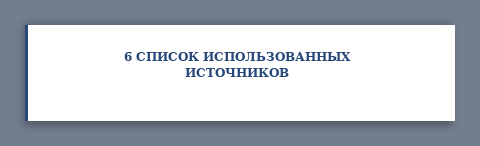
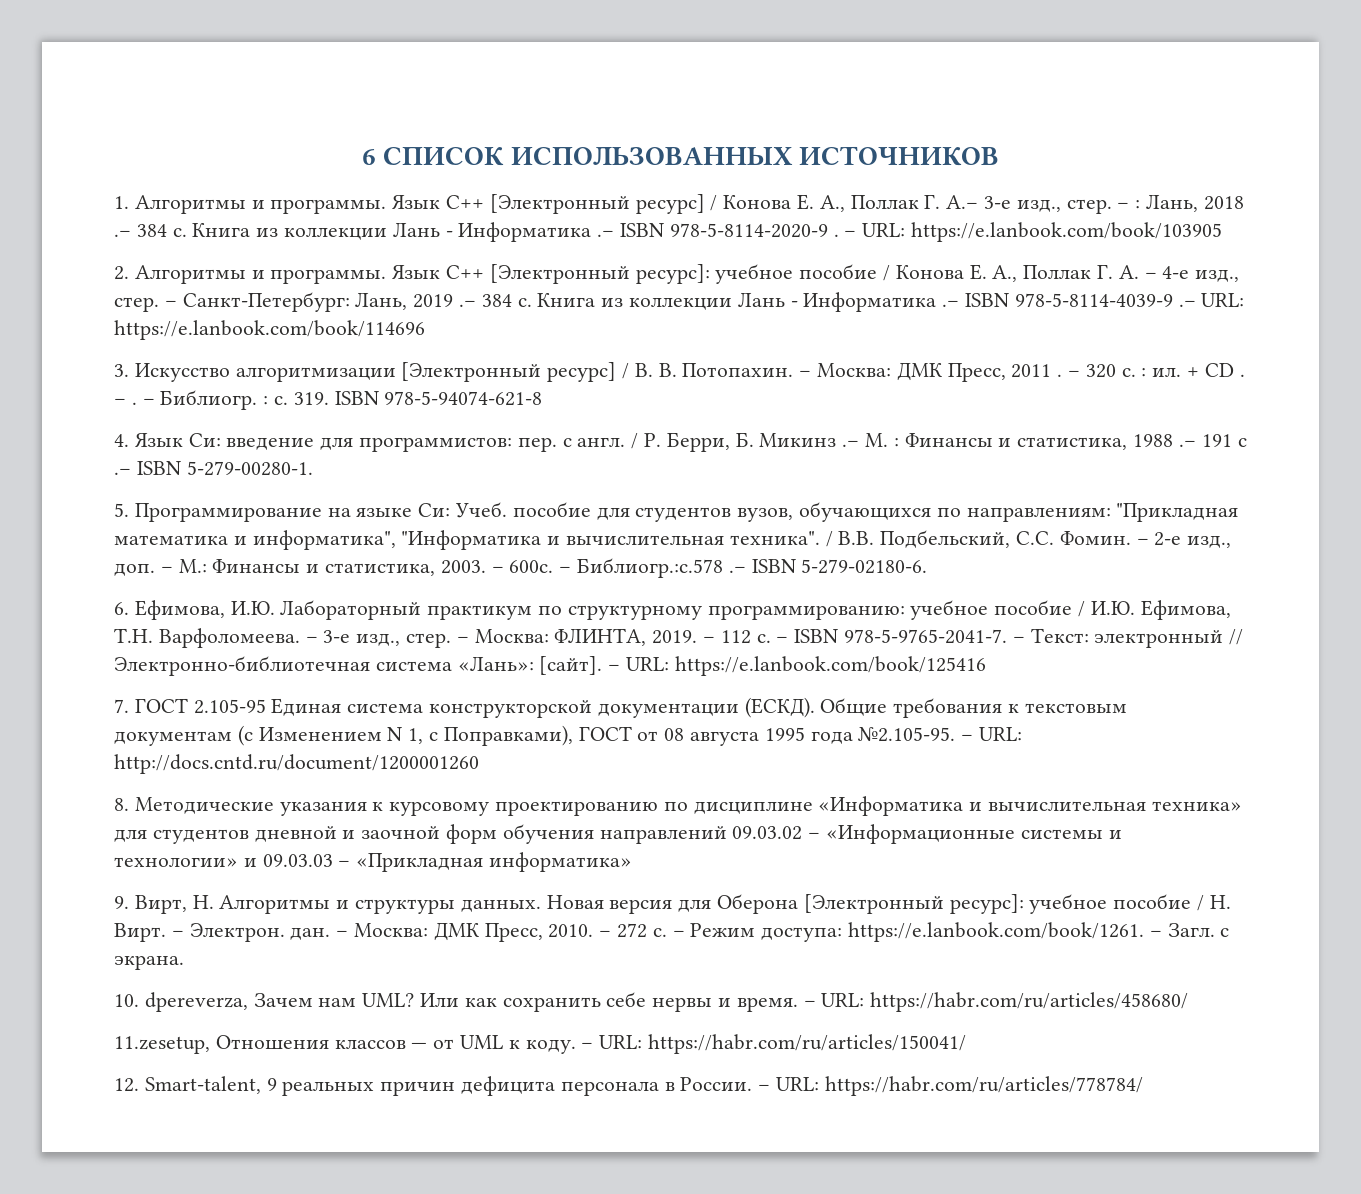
+ 1. Алгоритмы и программы. Язык С++ [Электронный ресурс] / Конова Е. А., Поллак Г. А.– 3-е изд., стер. – : Лань, 2018 .– 384 с. Книга из коллекции Лань - Информатика .– ISBN 978-5-8114-2020-9 . – URL: https://e.lanbook.com/book/103905
+ 2. Алгоритмы и программы. Язык С++ [Электронный ресурс]: учебное пособие / Конова Е. А., Поллак Г. А. – 4-е изд., стер. – Санкт-Петербург: Лань, 2019 .– 384 с. Книга из коллекции Лань - Информатика .– ISBN 978-5-8114-4039-9 .– URL: https://e.lanbook.com/book/114696
+ 3. Искусство алгоритмизации [Электронный ресурс] / В. В. Потопахин. – Москва: ДМК Пресс, 2011 . – 320 с. : ил. + CD . – . – Библиогр. : с. 319. ISBN 978-5-94074-621-8
+ 4. Язык Си: введение для программистов: пер. с англ. / Р. Берри, Б. Микинз .– М. : Финансы и статистика, 1988 .– 191 с .– ISBN 5-279-00280-1.
+ 5. Программирование на языке Си: Учеб. пособие для студентов вузов, обучающихся по направлениям: "Прикладная математика и информатика", "Информатика и вычислительная техника". / В.В. Подбельский, С.С. Фомин. – 2-е изд., доп. – М.: Финансы и статистика, 2003. – 600с. – Библиогр.:с.578 .– ISBN 5-279-02180-6.
+ 6. Ефимова, И.Ю. Лабораторный практикум по структурному программированию: учебное пособие / И.Ю. Ефимова, Т.Н. Варфоломеева. – 3-е изд., стер. – Москва: ФЛИНТА, 2019. – 112 с. – ISBN 978-5-9765-2041-7. – Текст: электронный // Электронно-библиотечная система «Лань»: [сайт]. – URL: https://e.lanbook.com/book/125416
+ 7. ГОСТ 2.105-95 Единая система конструкторской документации (ЕСКД). Общие требования к текстовым документам (с Изменением N 1, с Поправками), ГОСТ от 08 августа 1995 года №2.105-95. – URL: http://docs.cntd.ru/document/1200001260
+ 8. Методические указания к курсовому проектированию по дисциплине «Информатика и вычислительная техника» для студентов дневной и заочной форм обучения направлений 09.03.02 – «Информационные системы и технологии» и 09.03.03 – «Прикладная информатика»
+ 9. Вирт, Н. Алгоритмы и структуры данных. Новая версия для Оберона [Электронный ресурс]: учебное пособие / Н. Вирт. – Электрон. дан. – Москва: ДМК Пресс, 2010. – 272 с. – Режим доступа: https://e.lanbook.com/book/1261. – Загл. с экрана.
+ 10. dpereverza, Зачем нам UML? Или как сохранить себе нервы и время. – URL: https://habr.com/ru/articles/458680/
+ 11.zesetup, Отношения классов — от UML к коду. – URL: https://habr.com/ru/articles/150041/
+ 12. Smart-talent, 9 реальных причин дефицита персонала в России. – URL: https://habr.com/ru/articles/778784/

